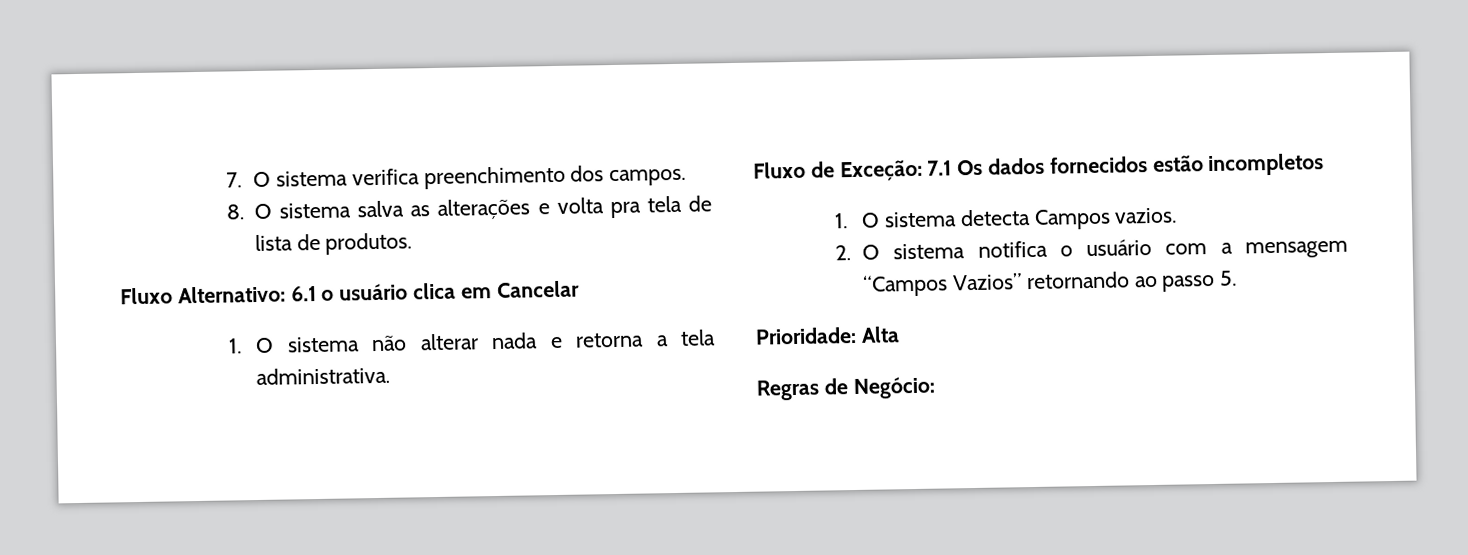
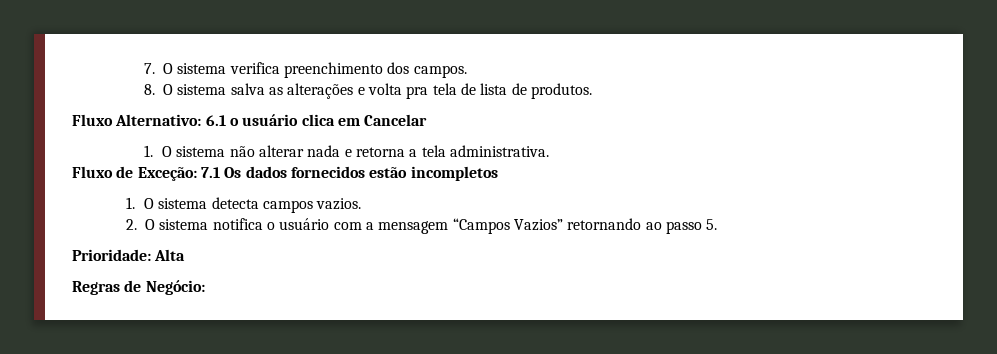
- 1. O sistema detecta Campos vazios.
+ 1. O sistema detecta campos vazios.

